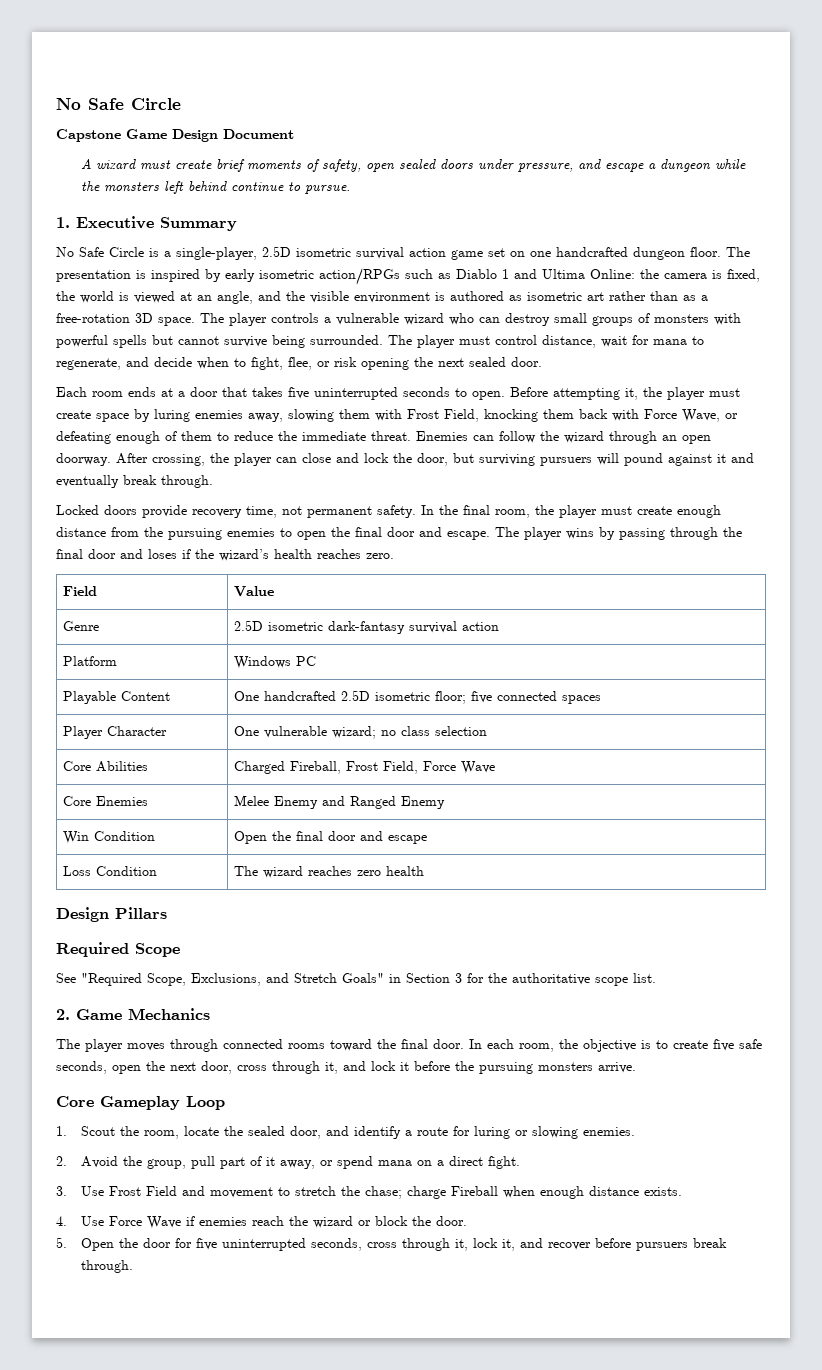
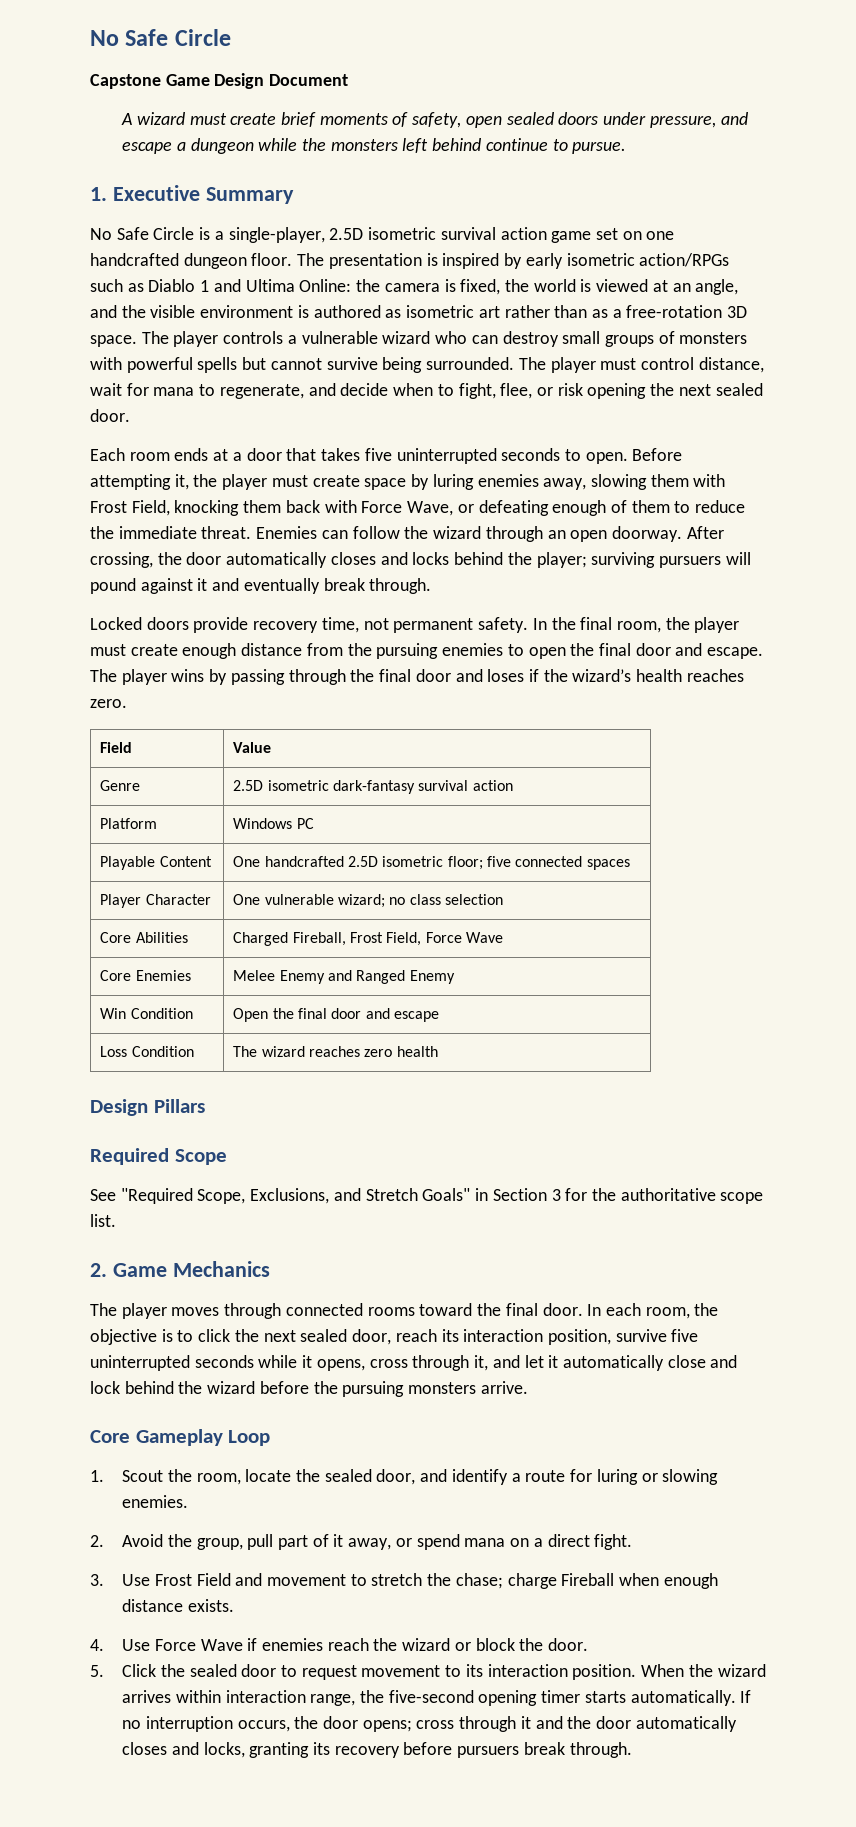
- After crossing, the player can close and lock the door, but surviving pursuers will pound against it and eventually break through.
+ After crossing, the door automatically closes and locks behind the player; surviving pursuers will pound against it and eventually break through.
- In each room, the objective is to create five safe seconds, open the next door, cross through it, and lock it before the pursuing monsters arrive.
+ In each room, the objective is to click the next sealed door, reach its interaction position, survive five uninterrupted seconds while it opens, cross through it, and let it automatically close and lock behind the wizard before the pursuing monsters arrive.
- 5. Open the door for five uninterrupted seconds, cross through it, lock it, and recover before pursuers break through.
+ 5. Click the sealed door to request movement to its interaction position. When the wizard arrives within interaction range, the five-second opening timer starts automatically. If no interruption occurs, the door opens; cross through it and the door automatically closes and locks, granting its recovery before pursuers break through.

